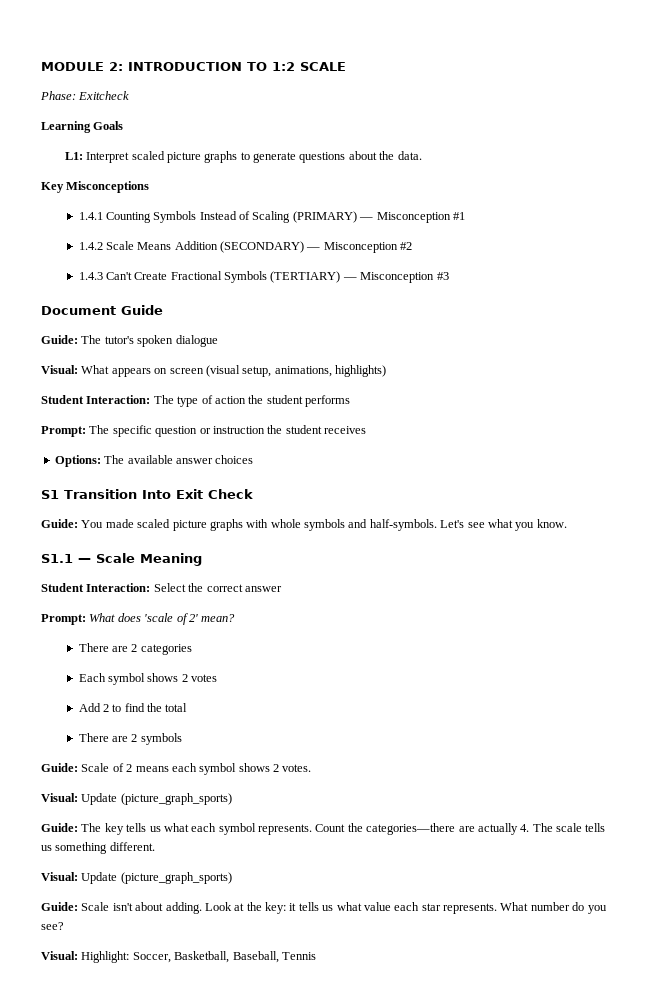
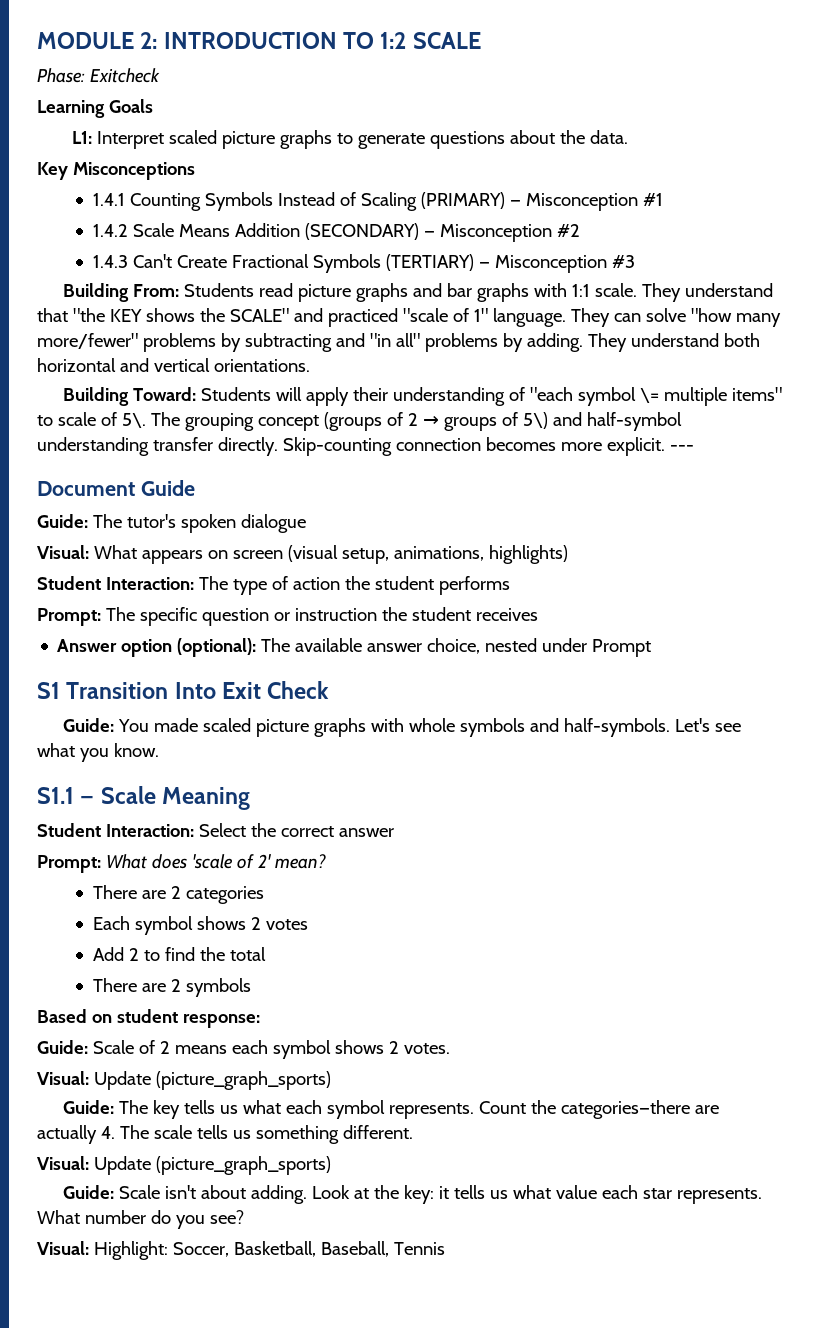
+ Building From: Students read picture graphs and bar graphs with 1:1 scale. They understand that "the KEY shows the SCALE" and practiced "scale of 1" language. They can solve "how many more/fewer" problems by subtracting and "in all" problems by adding. They understand both horizontal and vertical orientations.
+ Building Toward: Students will apply their understanding of "each symbol \= multiple items" to scale of 5\. The grouping concept (groups of 2 → groups of 5\) and half-symbol understanding transfer directly. Skip-counting connection becomes more explicit. ---
- Options: The available answer choices
+ Answer option (optional): The available answer choice, nested under Prompt
+ Based on student response:

